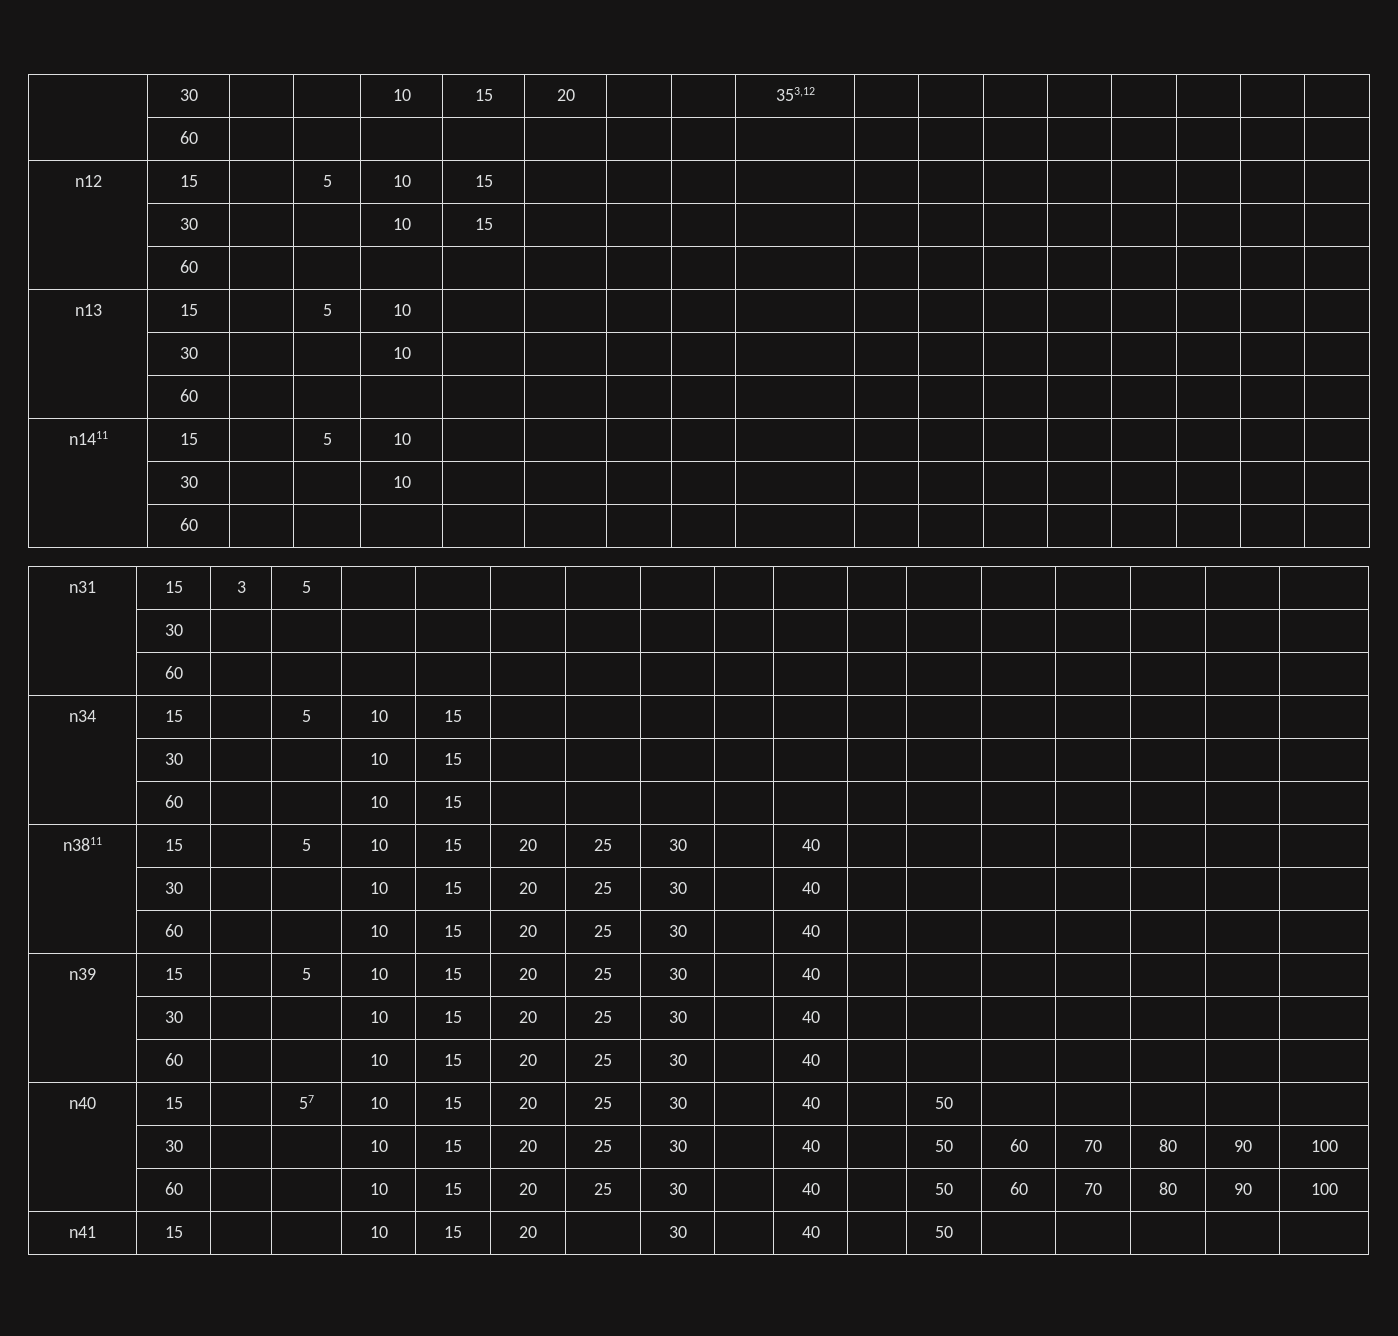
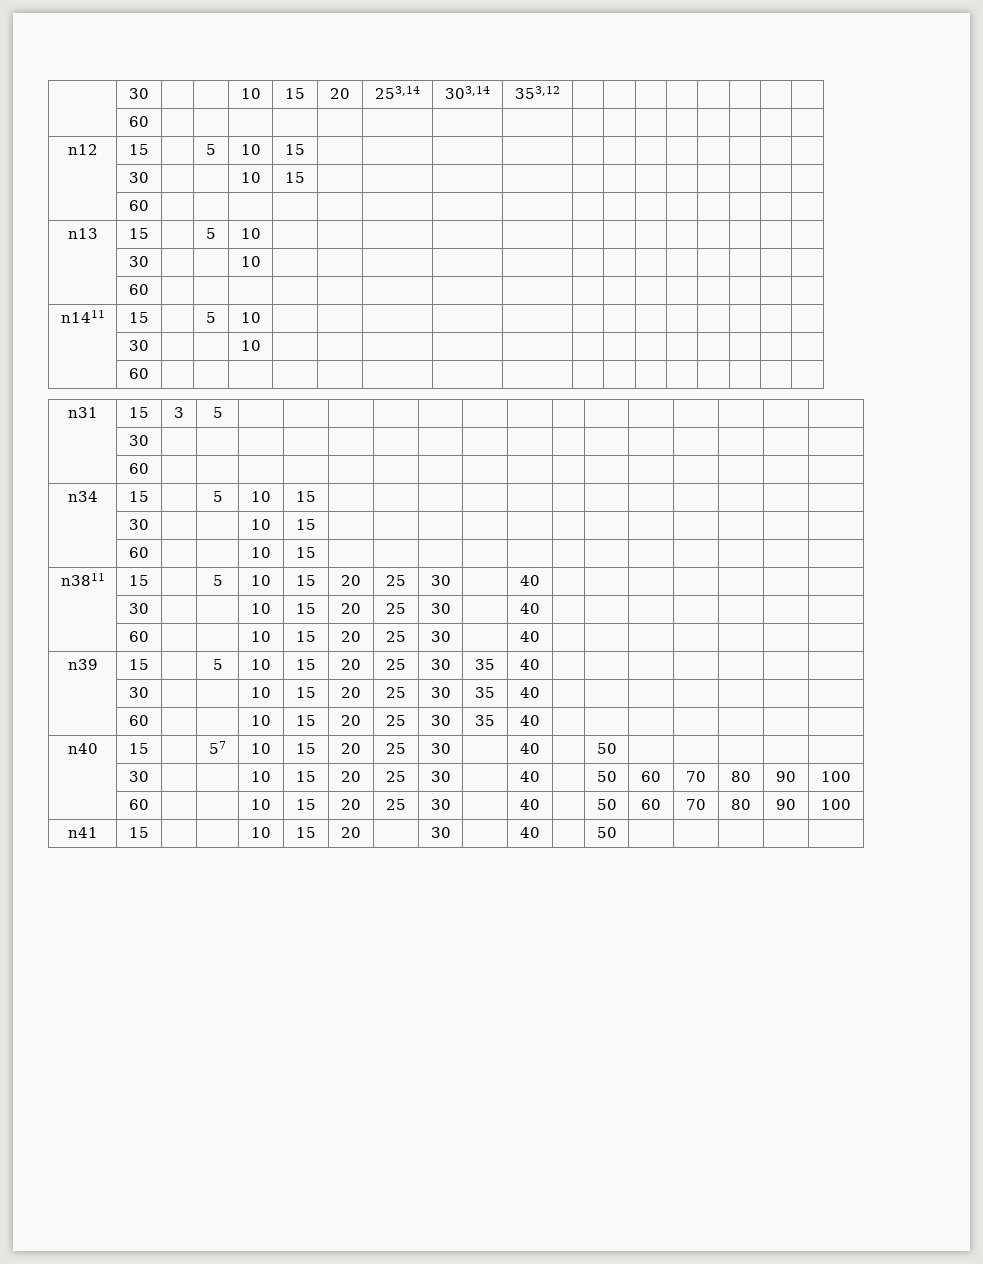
- | 30 | | | 10 | 15 | 20 | | | 353,12 | | | | | | | |
+ | 30 | | | 10 | 15 | 20 | 253,14 | 303,14 | 353,12 | | | | | | | |
- n39 | 15 | | 5 | 10 | 15 | 20 | 25 | 30 | | 40 | | | | | | |
- | 30 | | | 10 | 15 | 20 | 25 | 30 | | 40 | | | | | | |
- | 60 | | | 10 | 15 | 20 | 25 | 30 | | 40 | | | | | | |
+ n39 | 15 | | 5 | 10 | 15 | 20 | 25 | 30 | 35 | 40 | | | | | | |
+ | 30 | | | 10 | 15 | 20 | 25 | 30 | 35 | 40 | | | | | | |
+ | 60 | | | 10 | 15 | 20 | 25 | 30 | 35 | 40 | | | | | | |

